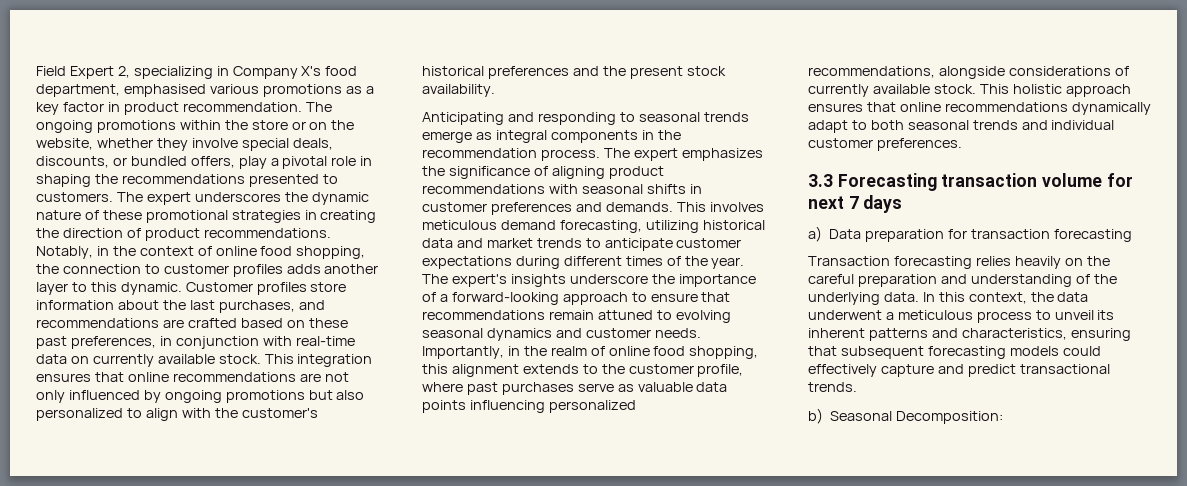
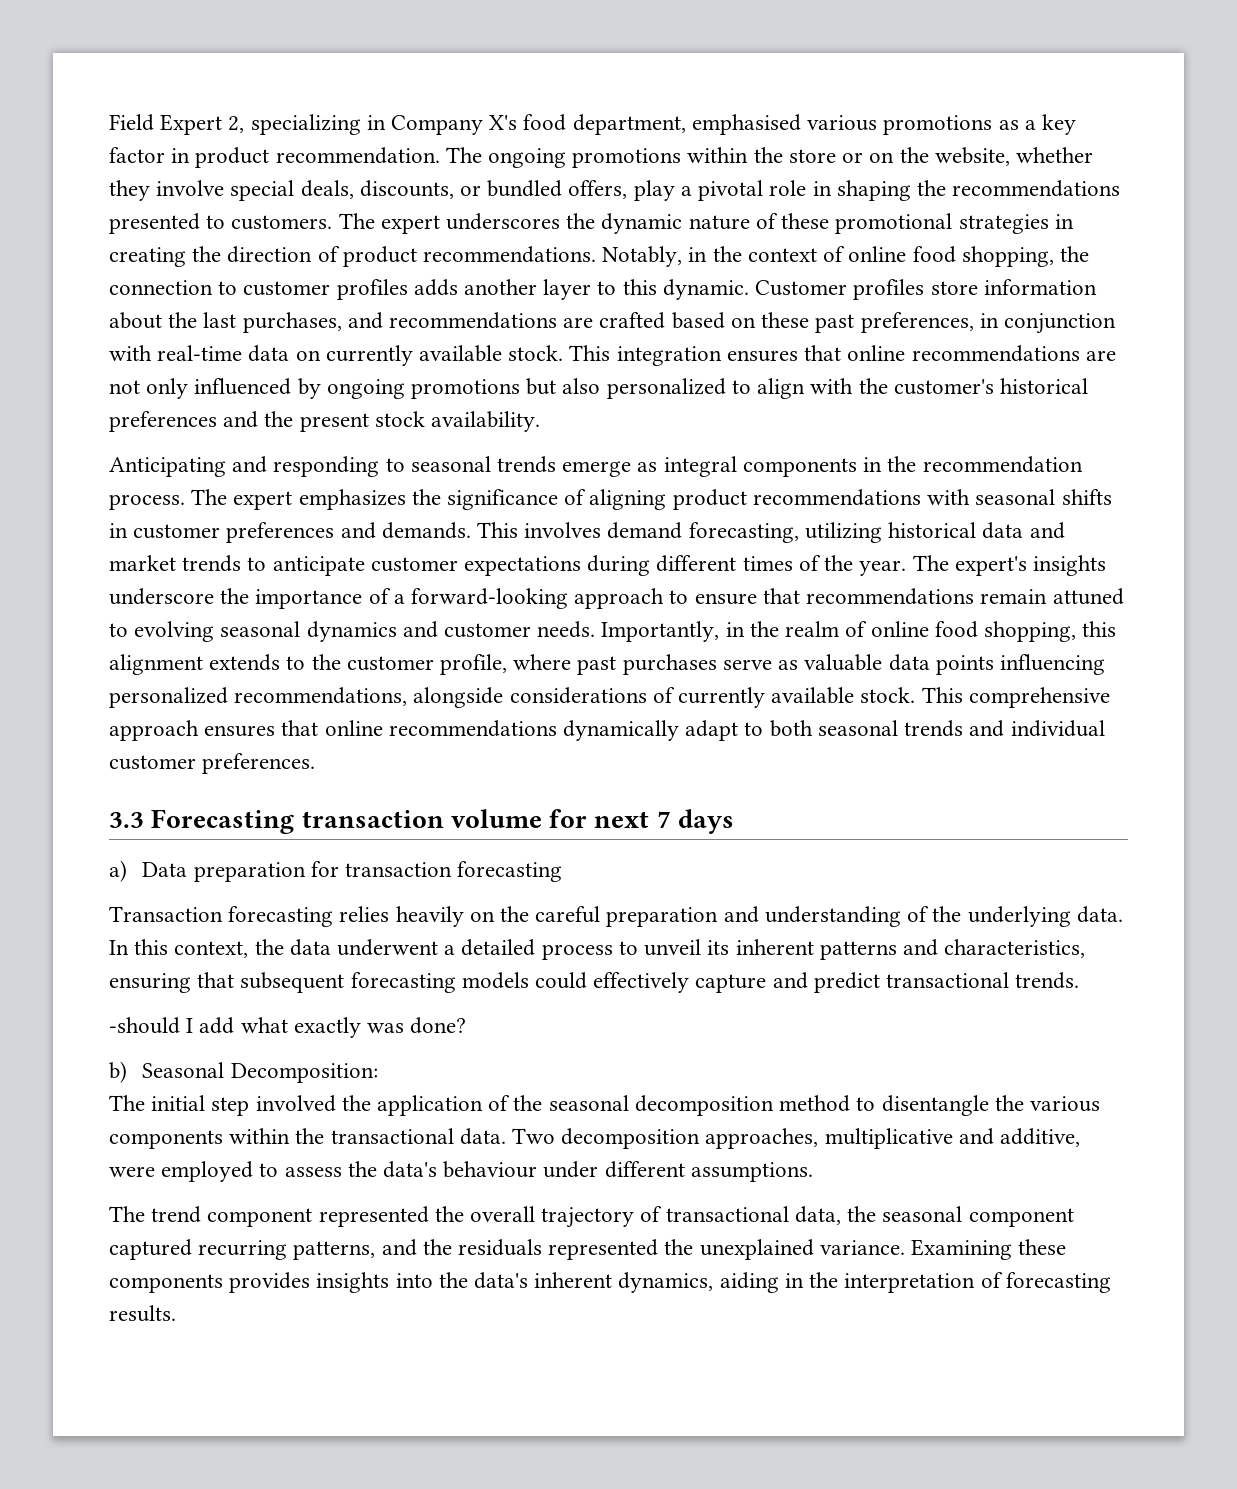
- This involves meticulous demand forecasting, utilizing historical data and market trends to anticipate customer expectations during different times of the year.
+ This involves demand forecasting, utilizing historical data and market trends to anticipate customer expectations during different times of the year.
- This holistic approach ensures that online recommendations dynamically adapt to both seasonal trends and individual customer preferences.
+ This comprehensive approach ensures that online recommendations dynamically adapt to both seasonal trends and individual customer preferences.
- In this context, the data underwent a meticulous process to unveil its inherent patterns and characteristics, ensuring that subsequent forecasting models could effectively capture and predict transactional trends.
+ In this context, the data underwent a detailed process to unveil its inherent patterns and characteristics, ensuring that subsequent forecasting models could effectively capture and predict transactional trends.
+ -should I add what exactly was done?
  b) Seasonal Decomposition:
+ The initial step involved the application of the seasonal decomposition method to disentangle the various components within the transactional data. Two decomposition approaches, multiplicative and additive, were employed to assess the data's behaviour under different assumptions.
+ The trend component represented the overall trajectory of transactional data, the seasonal component captured recurring patterns, and the residuals represented the unexplained variance. Examining these components provides insights into the data's inherent dynamics, aiding in the interpretation of forecasting results.

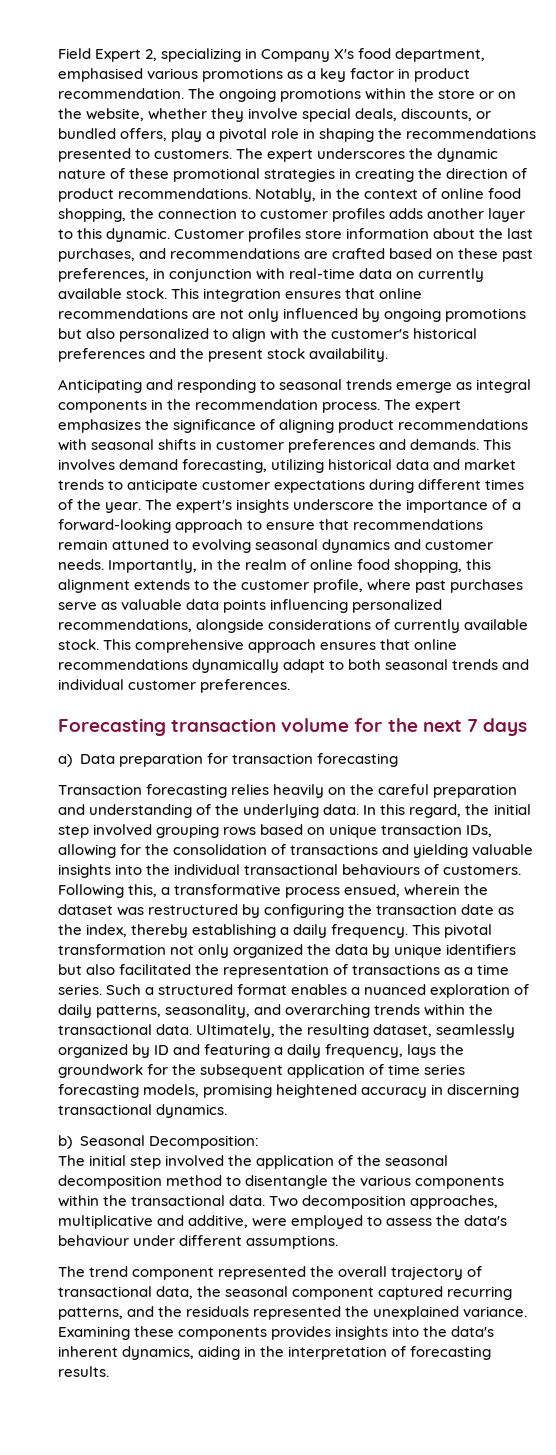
- 3.3 Forecasting transaction volume for next 7 days
+ Forecasting transaction volume for the next 7 days
- In this context, the data underwent a detailed process to unveil its inherent patterns and characteristics, ensuring that subsequent forecasting models could effectively capture and predict transactional trends.
- -should I add what exactly was done?
+ In this regard, the initial step involved grouping rows based on unique transaction IDs, allowing for the consolidation of transactions and yielding valuable insights into the individual transactional behaviours of customers. Following this, a transformative process ensued, wherein the dataset was restructured by configuring the transaction date as the index, thereby establishing a daily frequency. This pivotal transformation not only organized the data by unique identifiers but also facilitated the representation of transactions as a time series. Such a structured format enables a nuanced exploration of daily patterns, seasonality, and overarching trends within the transactional data. Ultimately, the resulting dataset, seamlessly organized by ID and featuring a daily frequency, lays the groundwork for the subsequent application of time series forecasting models, promising heightened accuracy in discerning transactional dynamics.

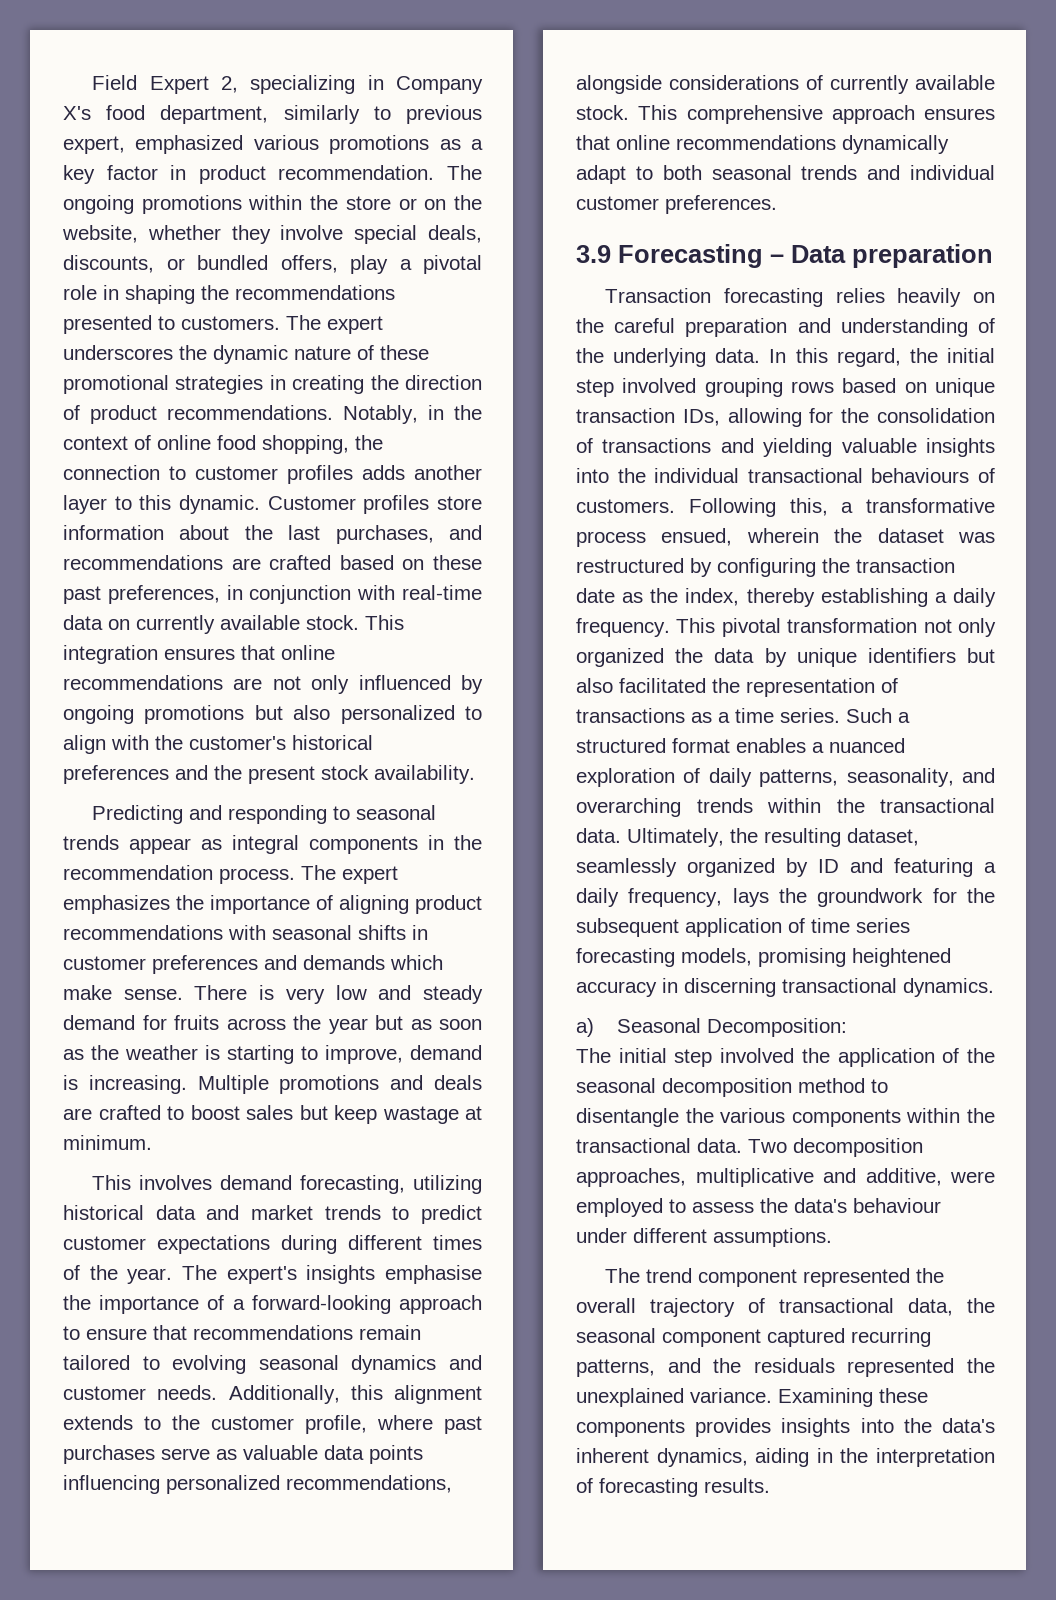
- Field Expert 2, specializing in Company X's food department, emphasised various promotions as a key factor in product recommendation.
+ Field Expert 2, specializing in Company X's food department, similarly to previous expert, emphasized various promotions as a key factor in product recommendation.
- Anticipating and responding to seasonal trends emerge as integral components in the recommendation process.
+ Predicting and responding to seasonal trends appear as integral components in the recommendation process.
- The expert emphasizes the significance of aligning product recommendations with seasonal shifts in customer preferences and demands. This involves demand forecasting, utilizing historical data and market trends to anticipate customer expectations during different times of the year.
+ The expert emphasizes the importance of aligning product recommendations with seasonal shifts in customer preferences and demands which make sense. There is very low and steady demand for fruits across the year but as soon as the weather is starting to improve, demand is increasing. Multiple promotions and deals are crafted to boost sales but keep wastage at minimum.
+ This involves demand forecasting, utilizing historical data and market trends to predict customer expectations during different times of the year.
- The expert's insights underscore the importance of a forward-looking approach to ensure that recommendations remain attuned to evolving seasonal dynamics and customer needs.
+ The expert's insights emphasise the importance of a forward-looking approach to ensure that recommendations remain tailored to evolving seasonal dynamics and customer needs.
- Importantly, in the realm of online food shopping, this alignment extends to the customer profile, where past purchases serve as valuable data points influencing personalized recommendations, alongside considerations of currently available stock.
+ Additionally, this alignment extends to the customer profile, where past purchases serve as valuable data points influencing personalized recommendations, alongside considerations of currently available stock.
- Forecasting transaction volume for the next 7 days
- a) Data preparation for transaction forecasting
+ 3.9 Forecasting – Data preparation
- b) Seasonal Decomposition:
+ a) Seasonal Decomposition:

